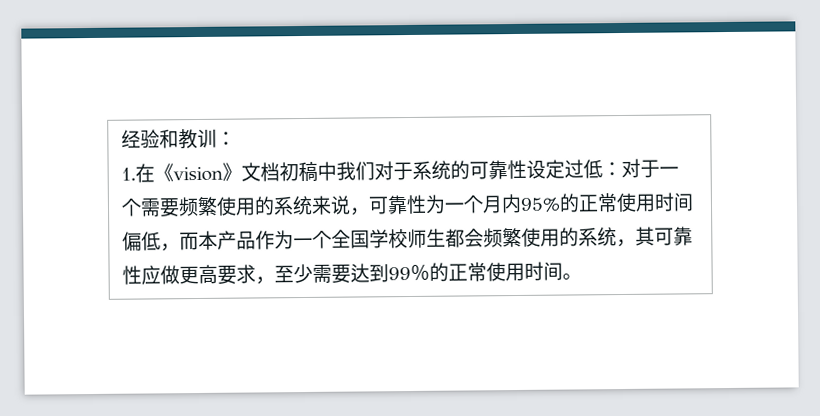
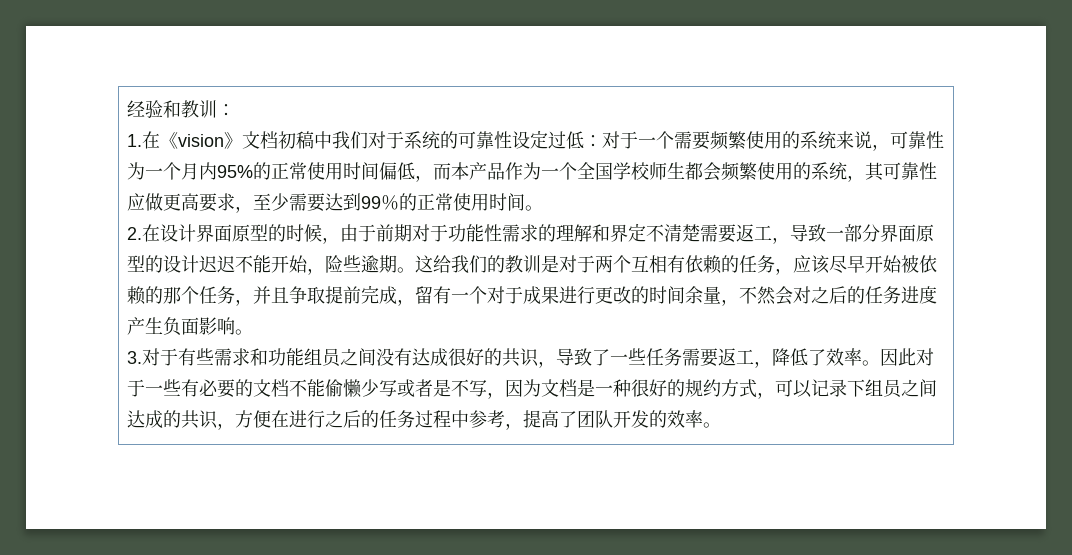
+ 2.在设计界面原型的时候，由于前期对于功能性需求的理解和界定不清楚需要返工，导致一部分界面原型的设计迟迟不能开始，险些逾期。这给我们的教训是对于两个互相有依赖的任务，应该尽早开始被依赖的那个任务，并且争取提前完成，留有一个对于成果进行更改的时间余量，不然会对之后的任务进度产生负面影响。
+ 3.对于有些需求和功能组员之间没有达成很好的共识，导致了一些任务需要返工，降低了效率。因此对于一些有必要的文档不能偷懒少写或者是不写，因为文档是一种很好的规约方式，可以记录下组员之间达成的共识，方便在进行之后的任务过程中参考，提高了团队开发的效率。

